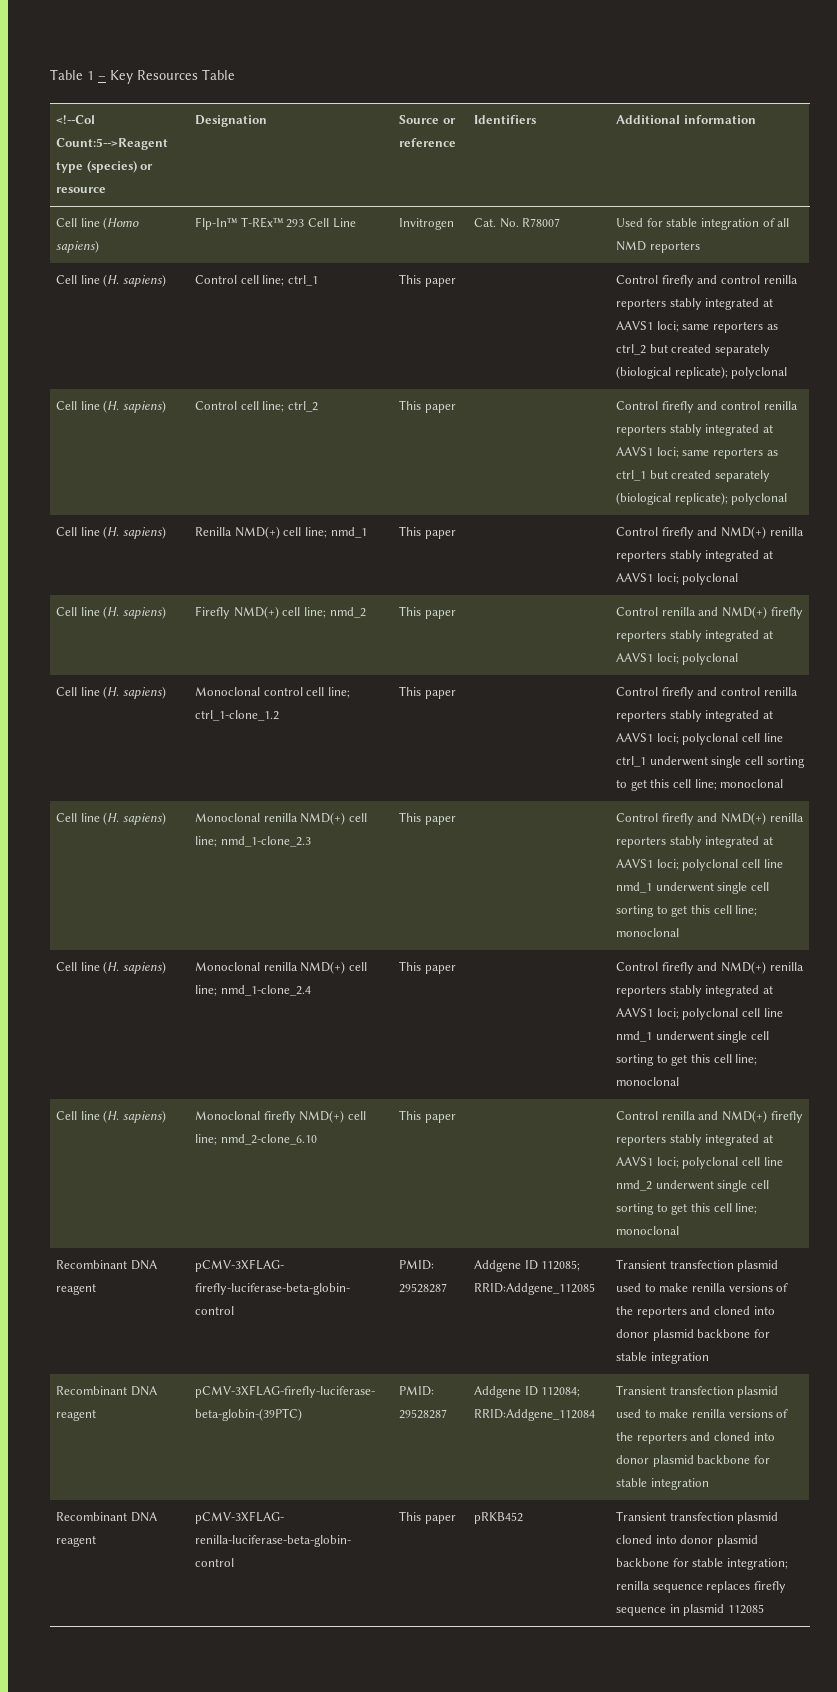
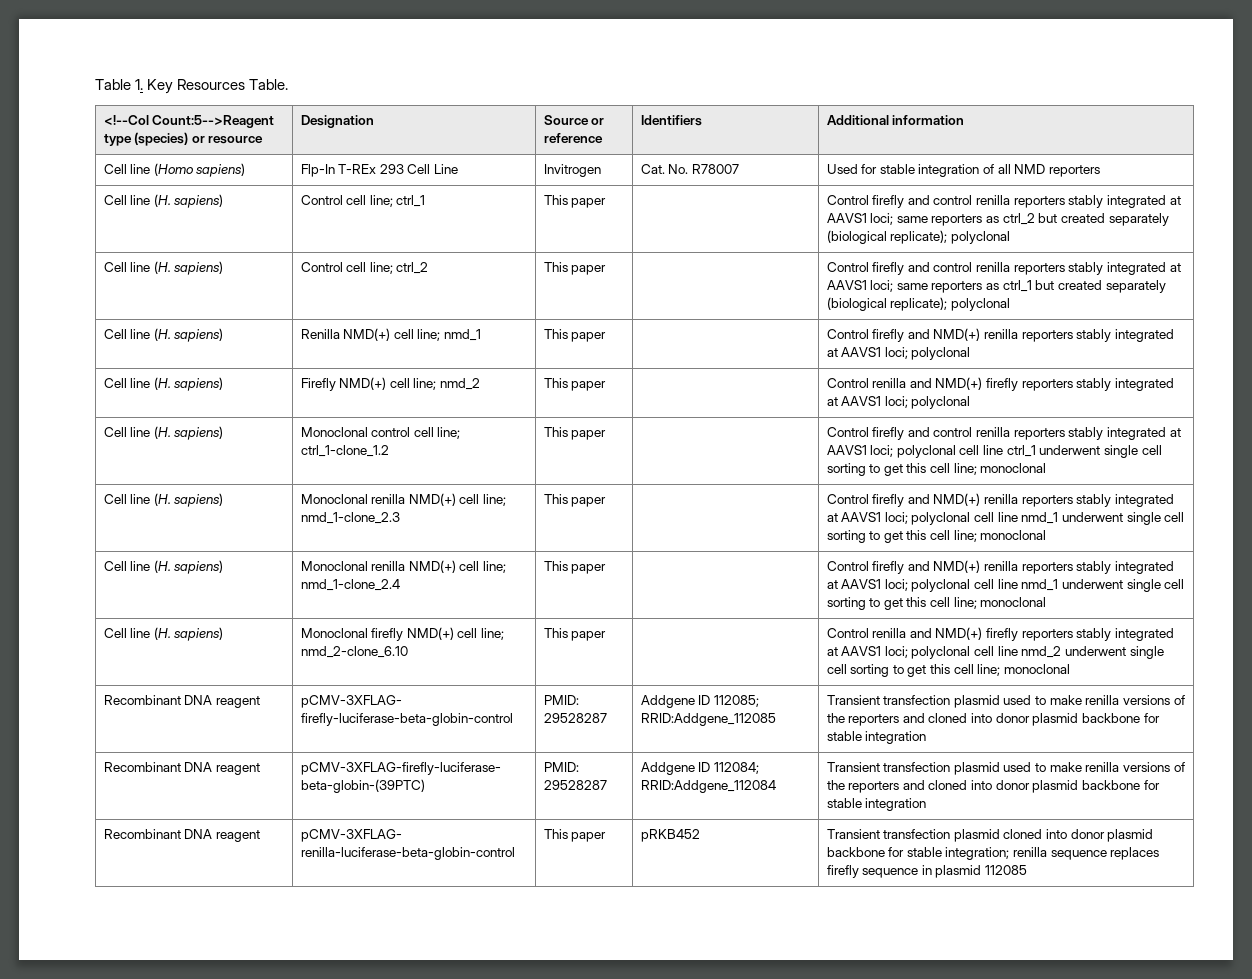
- Table 1 – Key Resources Table
+ Table 1. Key Resources Table.
- Cell line (Homo sapiens) | Flp-In™ T-REx™ 293 Cell Line | Invitrogen | Cat. No. R78007 | Used for stable integration of all NMD reporters
+ Cell line (Homo sapiens) | Flp-In T-REx 293 Cell Line | Invitrogen | Cat. No. R78007 | Used for stable integration of all NMD reporters

